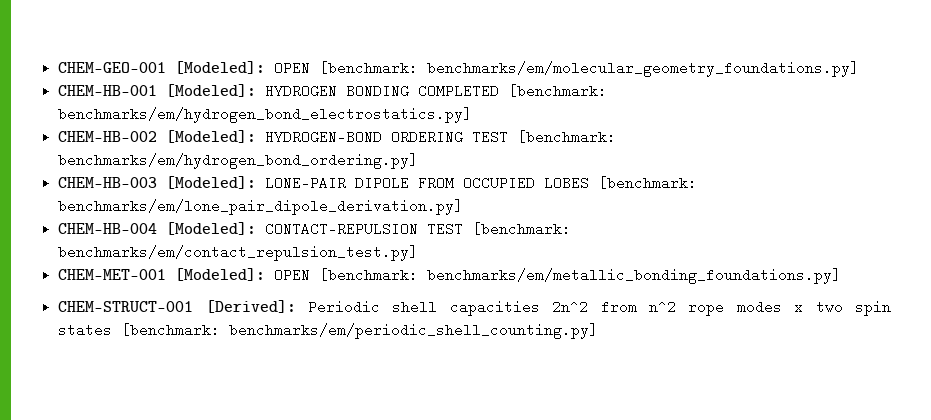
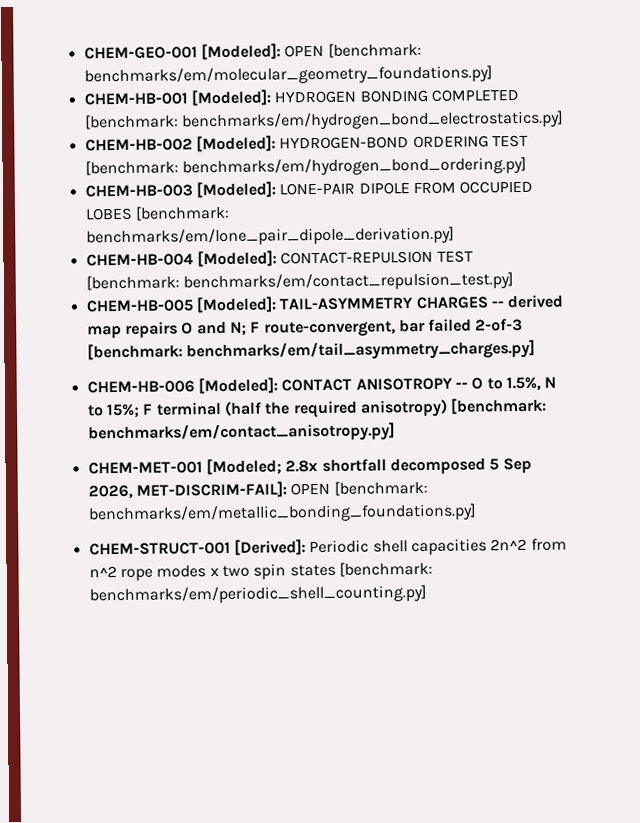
- CHEM-MET-001 [Modeled]: OPEN [benchmark: benchmarks/em/metallic_bonding_foundations.py]
+ CHEM-HB-005 [Modeled]: TAIL-ASYMMETRY CHARGES -- derived map repairs O and N; F route-convergent, bar failed 2-of-3 [benchmark: benchmarks/em/tail_asymmetry_charges.py]
+ CHEM-HB-006 [Modeled]: CONTACT ANISOTROPY -- O to 1.5%, N to 15%; F terminal (half the required anisotropy) [benchmark: benchmarks/em/contact_anisotropy.py]
+ CHEM-MET-001 [Modeled; 2.8x shortfall decomposed 5 Sep 2026, MET-DISCRIM-FAIL]: OPEN [benchmark: benchmarks/em/metallic_bonding_foundations.py]

